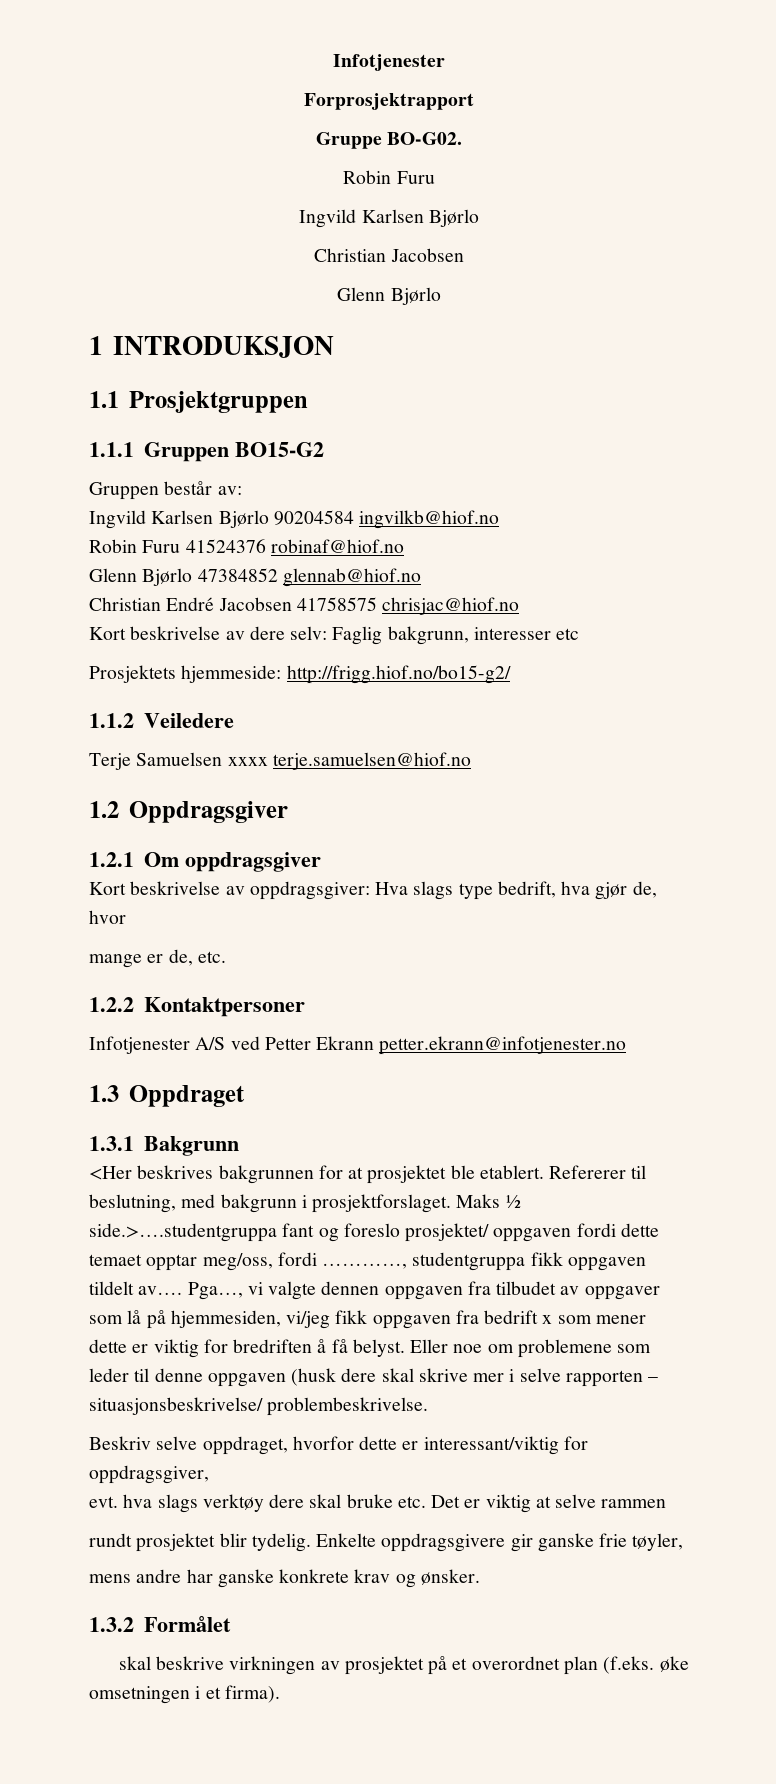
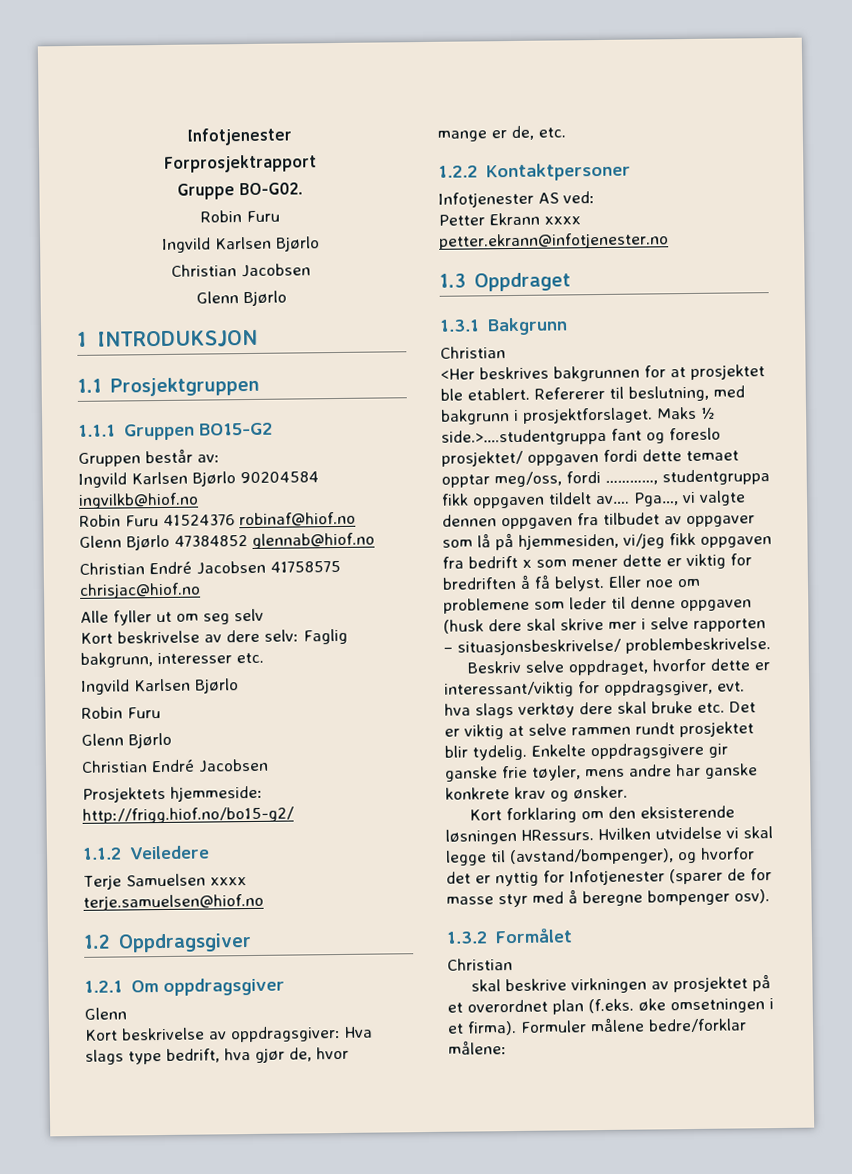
+ Alle fyller ut om seg selv
- Kort beskrivelse av dere selv: Faglig bakgrunn, interesser etc
+ Kort beskrivelse av dere selv: Faglig bakgrunn, interesser etc.
+ Ingvild Karlsen Bjørlo
+ Robin Furu
+ Glenn Bjørlo
+ Christian Endré Jacobsen
  1.2.1 Om oppdragsgiver
+ Glenn
- Infotjenester A/S ved Petter Ekrann petter.ekrann@infotjenester.no
+ Infotjenester AS ved:
+ Petter Ekrann xxxx petter.ekrann@infotjenester.no
  1.3.1 Bakgrunn
+ Christian
- Beskriv selve oppdraget, hvorfor dette er interessant/viktig for oppdragsgiver,
- evt. hva slags verktøy dere skal bruke etc. Det er viktig at selve rammen
- rundt prosjektet blir tydelig.
+ Beskriv selve oppdraget, hvorfor dette er interessant/viktig for oppdragsgiver, evt. hva slags verktøy dere skal bruke etc. Det er viktig at selve rammen rundt prosjektet blir tydelig.
- Enkelte oppdragsgivere gir ganske frie tøyler,
- mens andre har ganske konkrete krav og ønsker.
+ Enkelte oppdragsgivere gir ganske frie tøyler, mens andre har ganske konkrete krav og ønsker.
+ Kort forklaring om den eksisterende løsningen HRessurs. Hvilken utvidelse vi skal legge til (avstand/bompenger), og hvorfor det er nyttig for Infotjenester (sparer de for masse styr med å beregne bompenger osv).
  1.3.2 Formålet
+ Christian
+ Formuler målene bedre/forklar målene:

